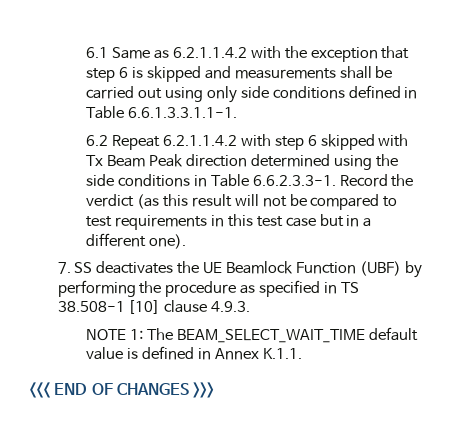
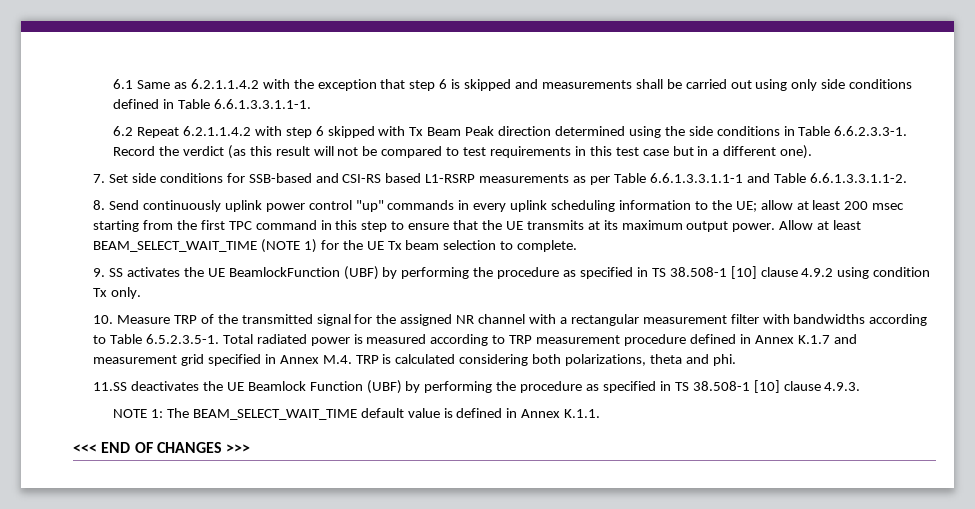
- 7. SS deactivates the UE Beamlock Function (UBF) by performing the procedure as specified in TS 38.508-1 [10] clause 4.9.3.
+ 7. Set side conditions for SSB-based and CSI-RS based L1-RSRP measurements as per Table 6.6.1.3.3.1.1-1 and Table 6.6.1.3.3.1.1-2.
+ 8. Send continuously uplink power control "up" commands in every uplink scheduling information to the UE; allow at least 200 msec starting from the first TPC command in this step to ensure that the UE transmits at its maximum output power. Allow at least BEAM_SELECT_WAIT_TIME (NOTE 1) for the UE Tx beam selection to complete.
+ 9. SS activates the UE BeamlockFunction (UBF) by performing the procedure as specified in TS 38.508-1 [10] clause 4.9.2 using condition Tx only.
+ 10. Measure TRP of the transmitted signal for the assigned NR channel with a rectangular measurement filter with bandwidths according to Table 6.5.2.3.5-1. Total radiated power is measured according to TRP measurement procedure defined in Annex K.1.7 and measurement grid specified in Annex M.4. TRP is calculated considering both polarizations, theta and phi.
+ 11.SS deactivates the UE Beamlock Function (UBF) by performing the procedure as specified in TS 38.508-1 [10] clause 4.9.3.

